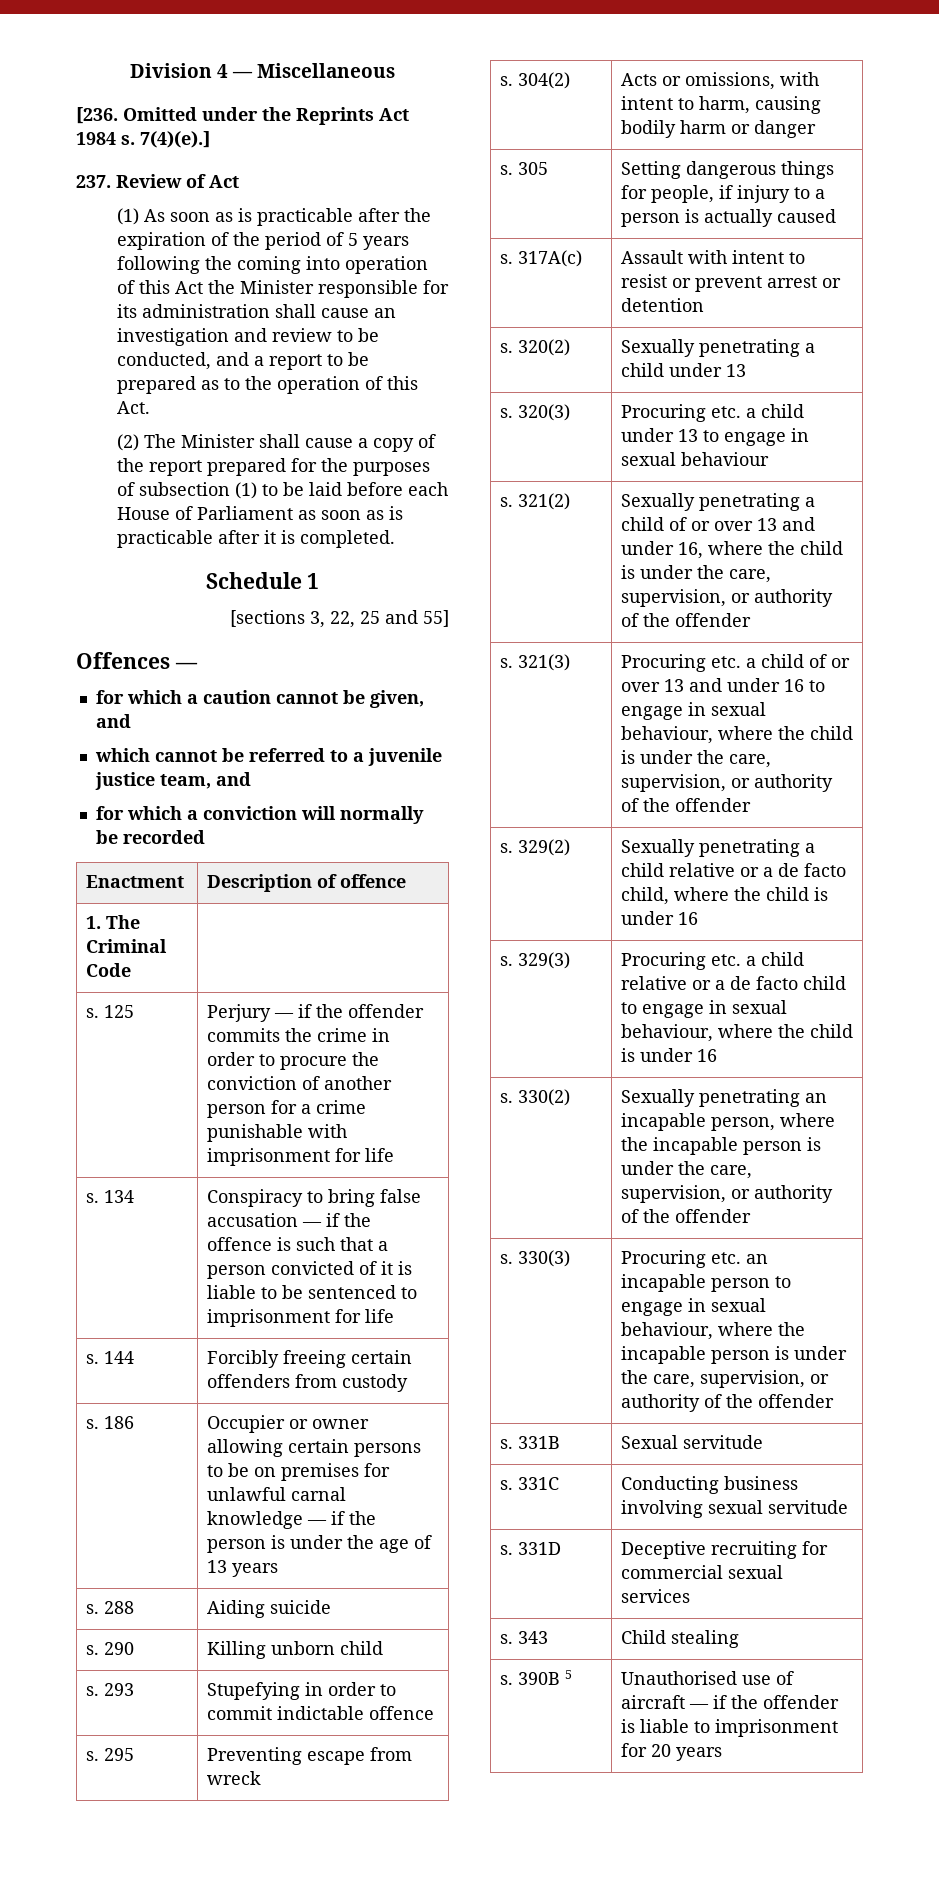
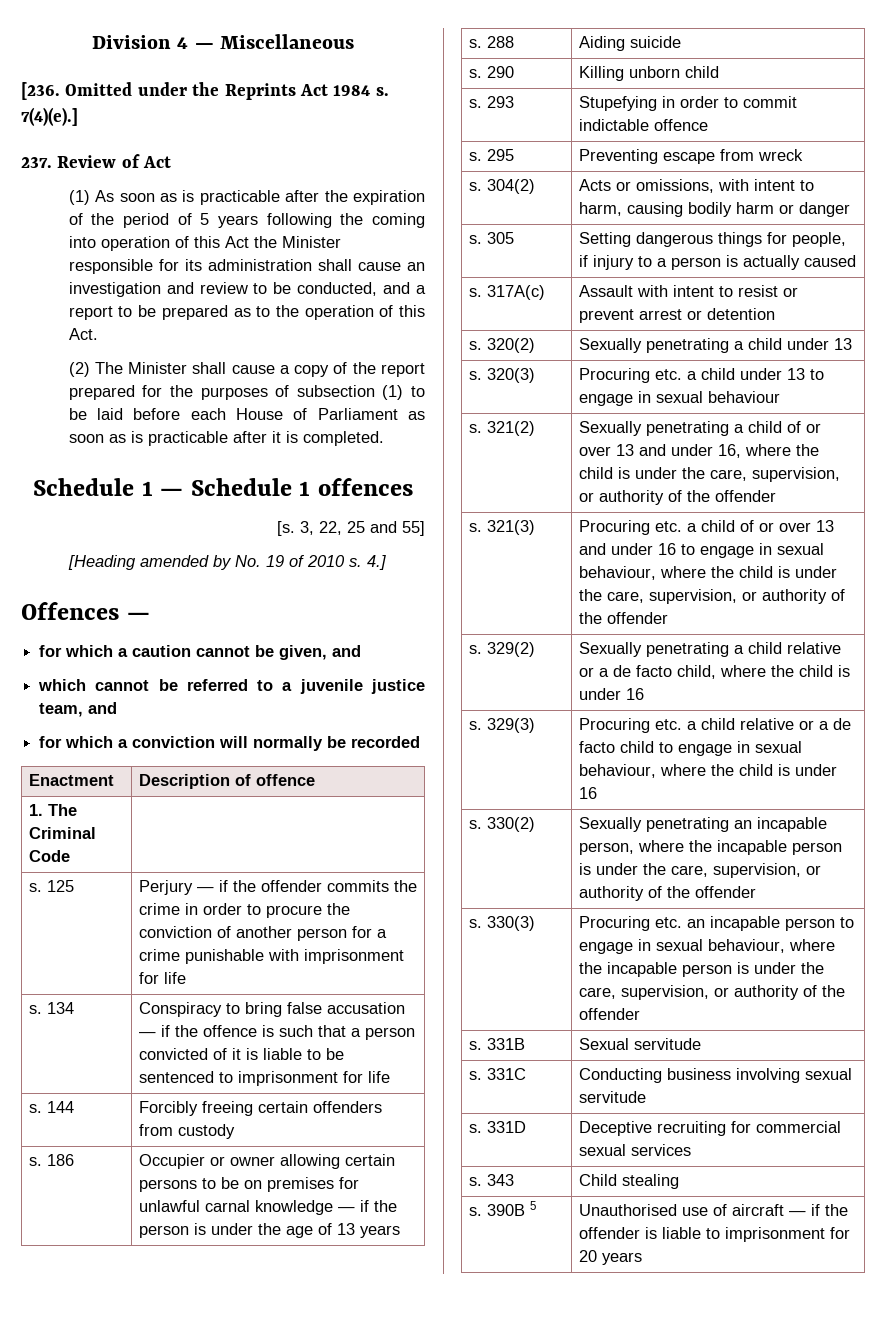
- Schedule 1
- [sections 3, 22, 25 and 55]
+ Schedule 1 — Schedule 1 offences
+ [s. 3, 22, 25 and 55]
+ [Heading amended by No. 19 of 2010 s. 4.]

